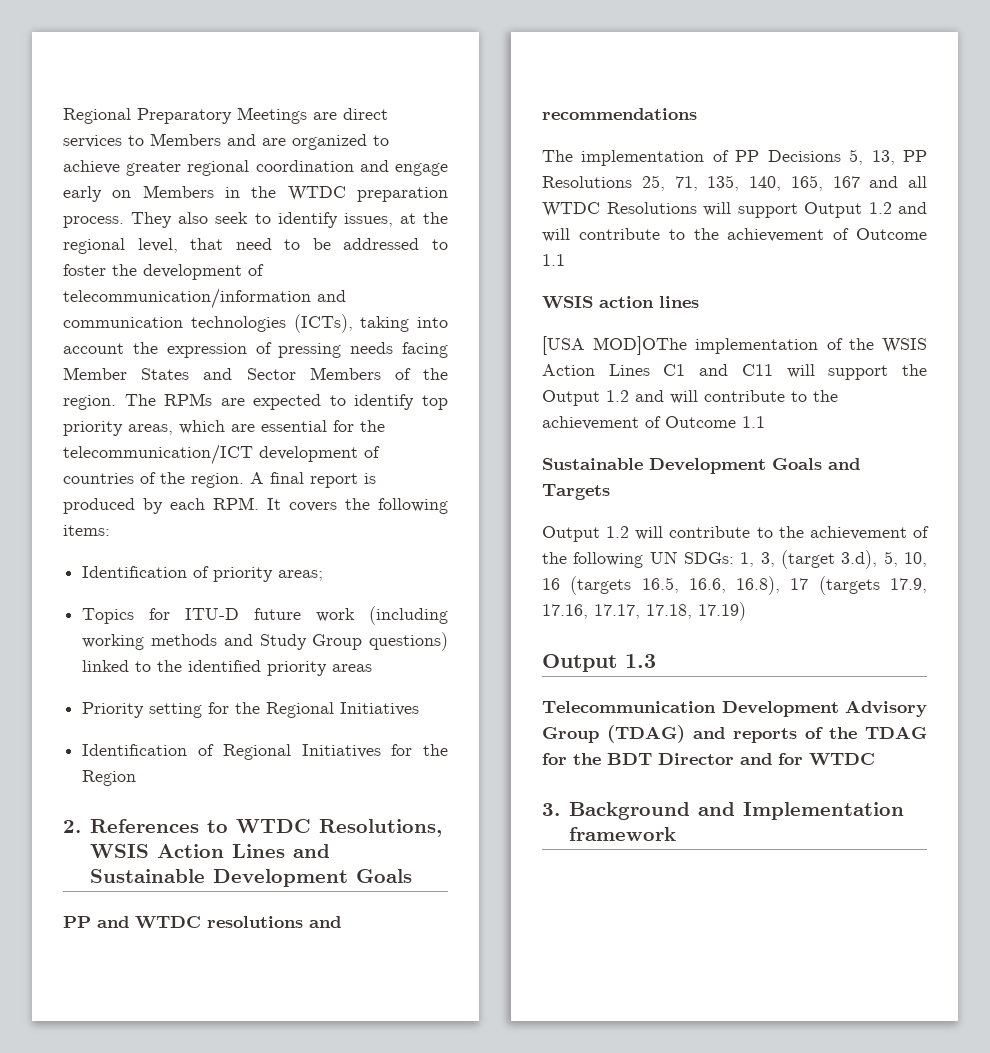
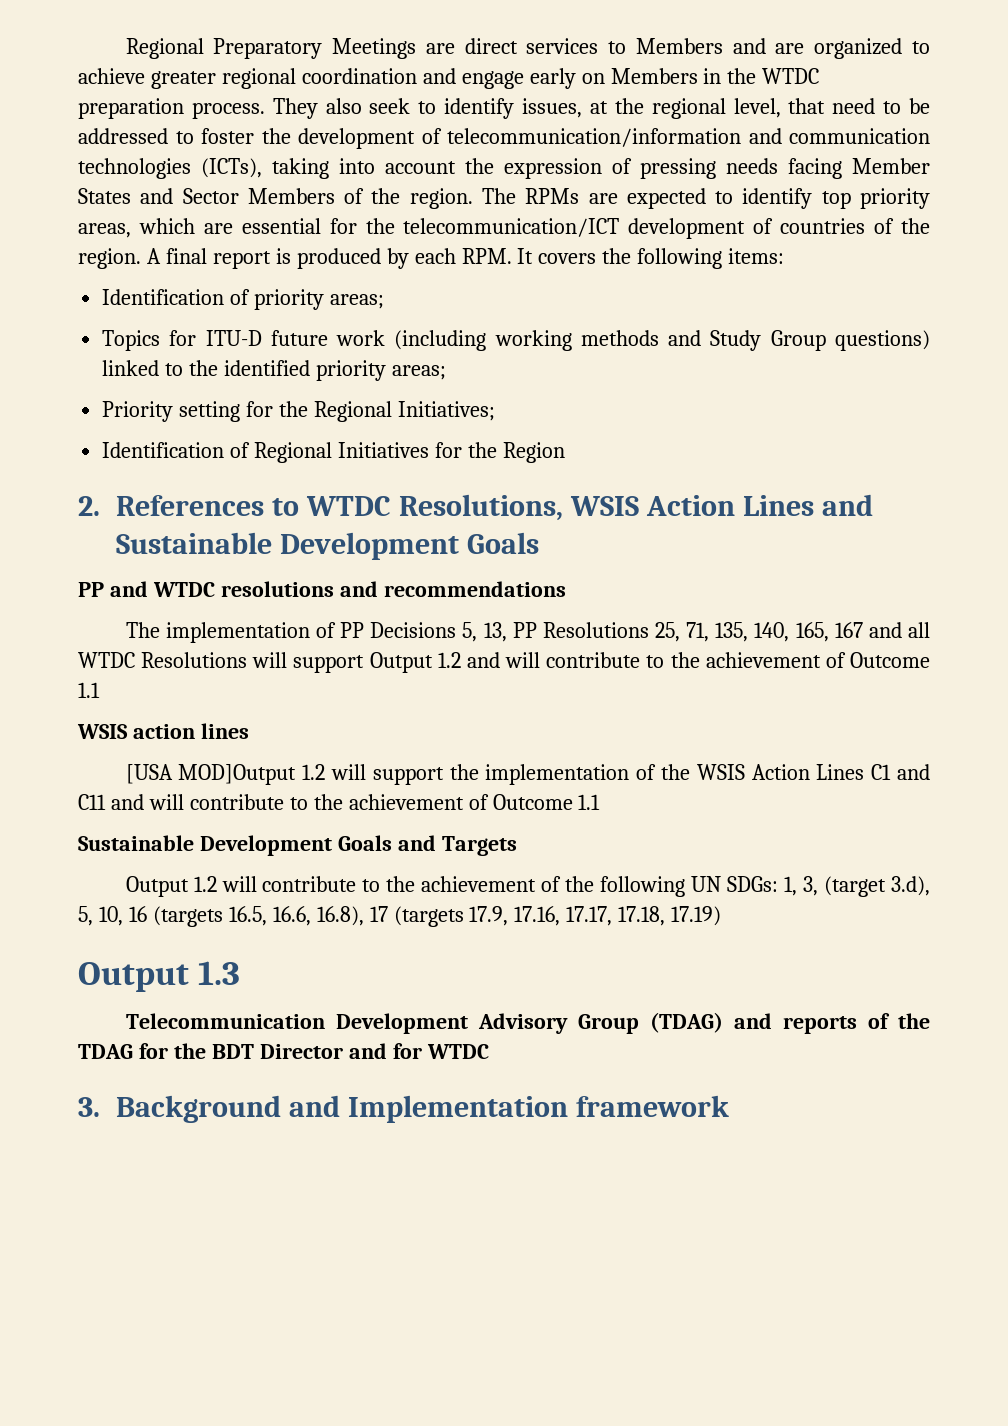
- Topics for ITU-D future work (including working methods and Study Group questions) linked to the identified priority areas
+ Topics for ITU-D future work (including working methods and Study Group questions) linked to the identified priority areas;
- Priority setting for the Regional Initiatives
+ Priority setting for the Regional Initiatives;
- [USA MOD]OThe implementation of the WSIS Action Lines C1 and C11 will support the Output 1.2 and will contribute to the achievement of Outcome 1.1
+ [USA MOD]Output 1.2 will support the implementation of the WSIS Action Lines C1 and C11 and will contribute to the achievement of Outcome 1.1

